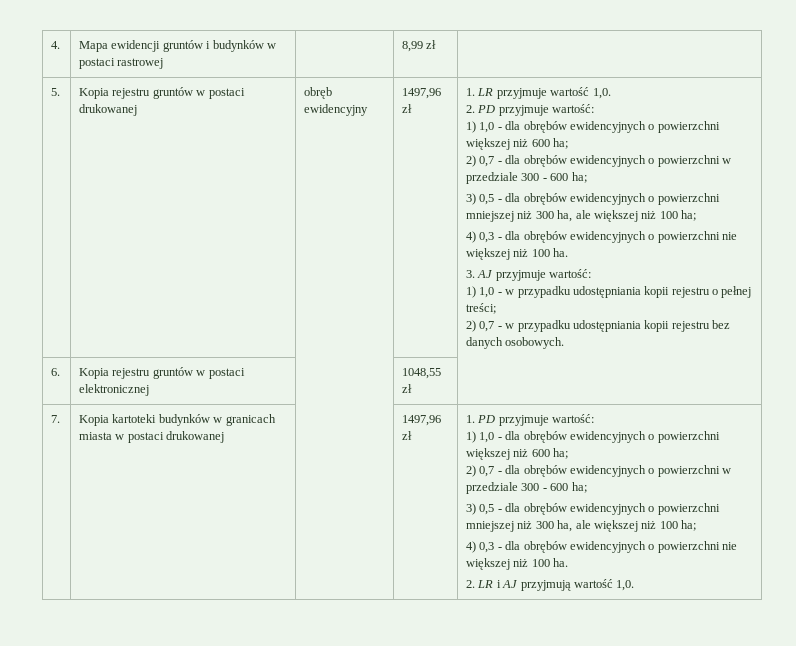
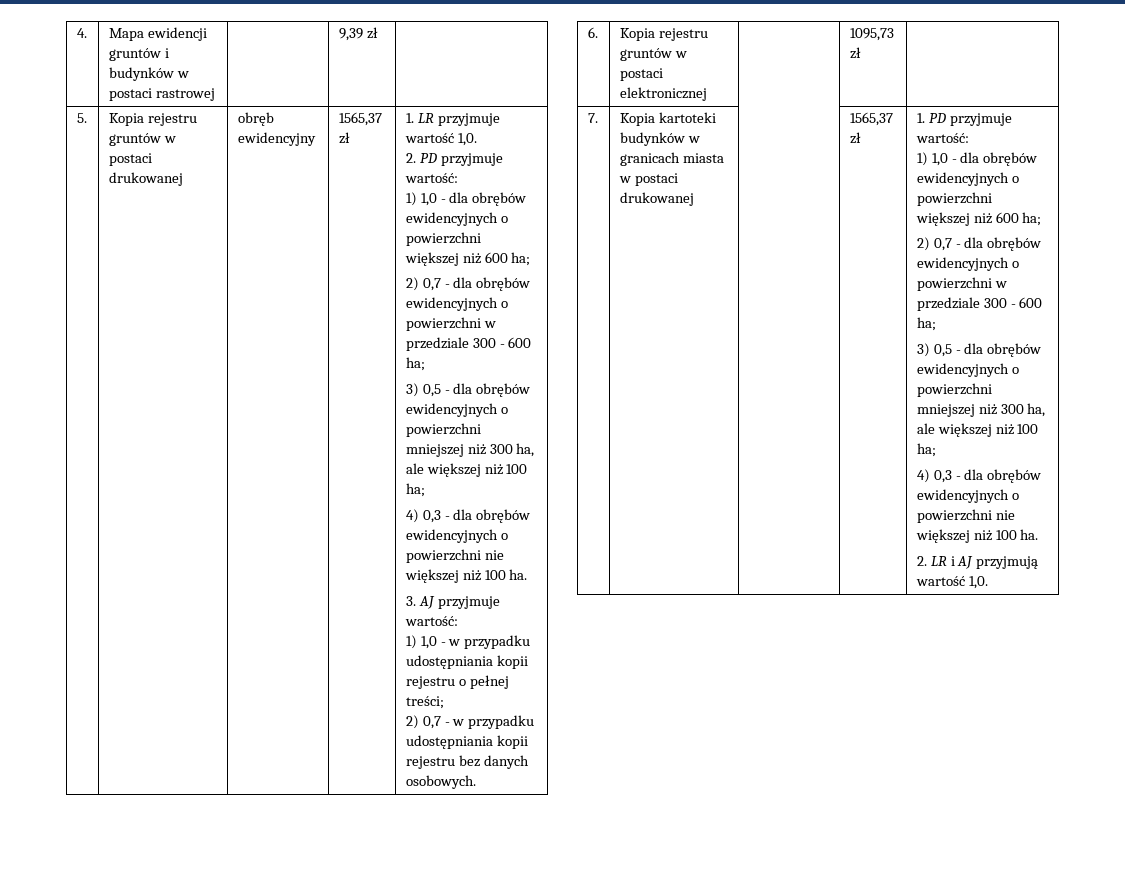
- 4. | Mapa ewidencji gruntów i budynków w postaci rastrowej | | 8,99 zł |
+ 4. | Mapa ewidencji gruntów i budynków w postaci rastrowej | | 9,39 zł |
- obręb ewidencyjny | 1497,96 zł
+ obręb ewidencyjny | 1565,37 zł
- 6. | Kopia rejestru gruntów w postaci elektronicznej | | 1048,55 zł |
+ 6. | Kopia rejestru gruntów w postaci elektronicznej | | 1095,73 zł |
- Kopia kartoteki budynków w granicach miasta w postaci drukowanej | | 1497,96 zł
+ Kopia kartoteki budynków w granicach miasta w postaci drukowanej | | 1565,37 zł

